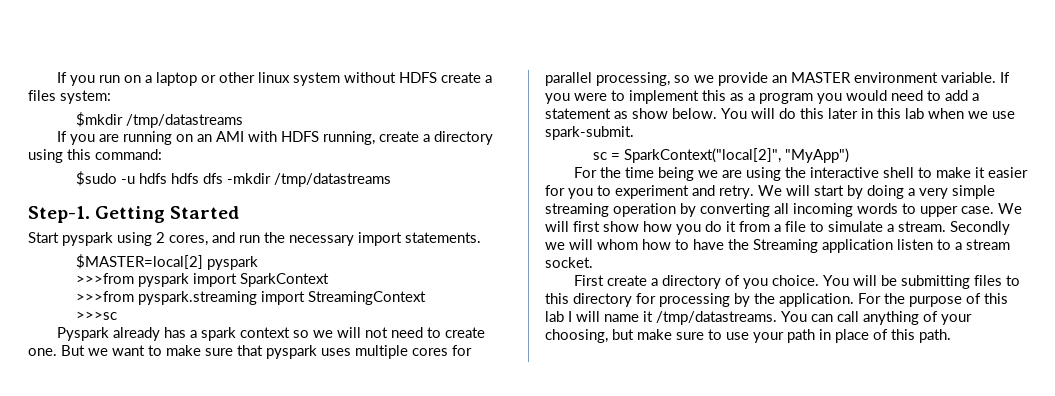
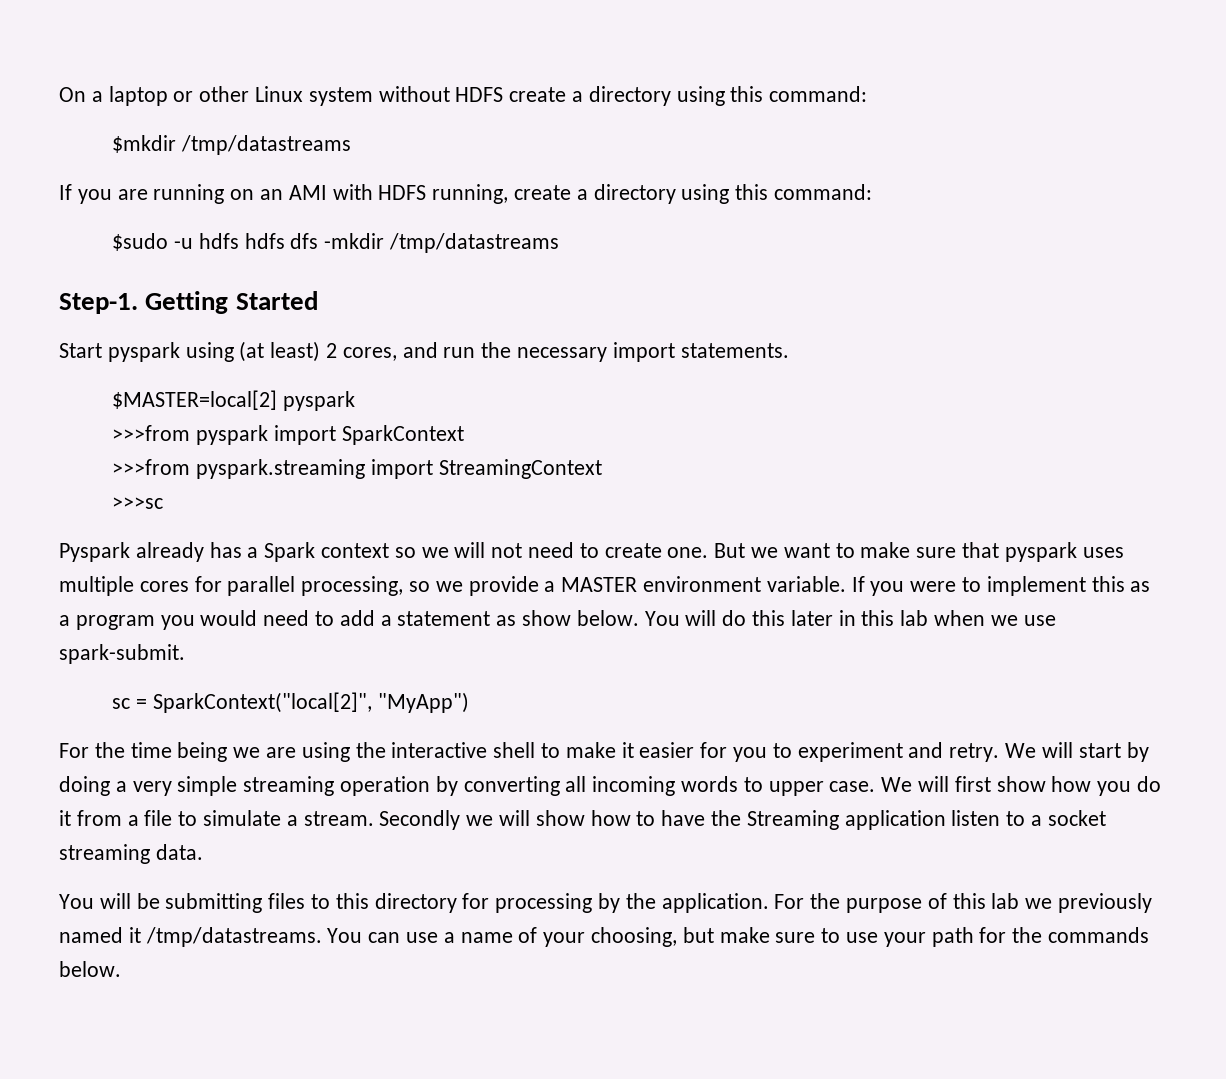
- If you run on a laptop or other linux system without HDFS create a files system:
+ On a laptop or other Linux system without HDFS create a directory using this command:
- Start pyspark using 2 cores, and run the necessary import statements.
+ Start pyspark using (at least) 2 cores, and run the necessary import statements.
- Pyspark already has a spark context so we will not need to create one.
+ Pyspark already has a Spark context so we will not need to create one.
- But we want to make sure that pyspark uses multiple cores for parallel processing, so we provide an MASTER environment variable.
+ But we want to make sure that pyspark uses multiple cores for parallel processing, so we provide a MASTER environment variable.
- Secondly we will whom how to have the Streaming application listen to a stream socket.
- First create a directory of you choice. You will be submitting files to this directory for processing by the application.
+ Secondly we will show how to have the Streaming application listen to a socket streaming data.
+ You will be submitting files to this directory for processing by the application.
- For the purpose of this lab I will name it /tmp/datastreams.
+ For the purpose of this lab we previously named it /tmp/datastreams.
- You can call anything of your choosing, but make sure to use your path in place of this path.
+ You can use a name of your choosing, but make sure to use your path for the commands below.

